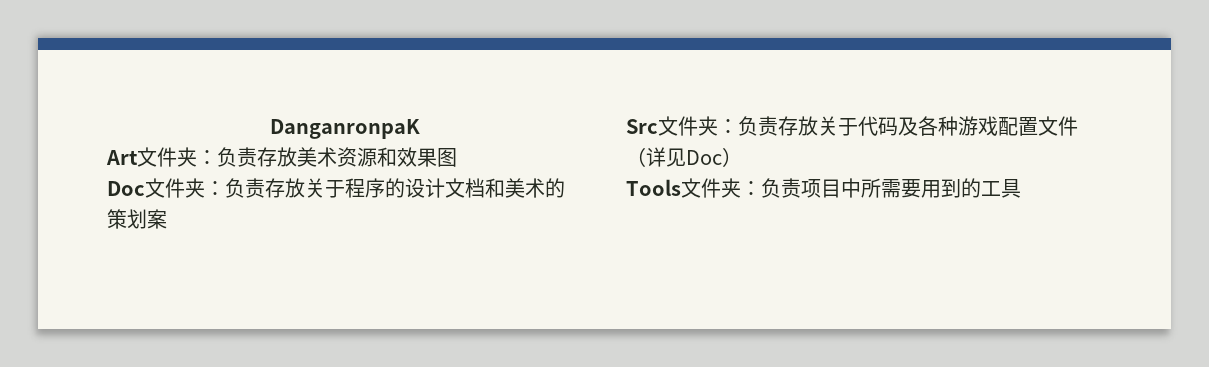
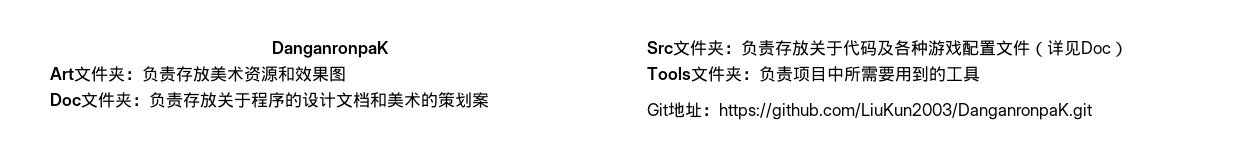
+ Git地址：https://github.com/LiuKun2003/DanganronpaK.git

